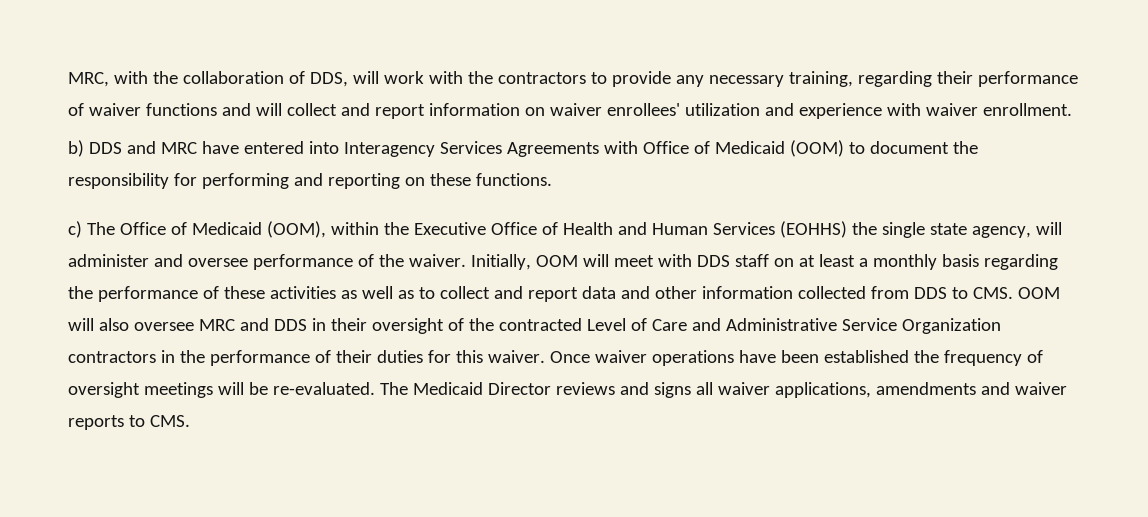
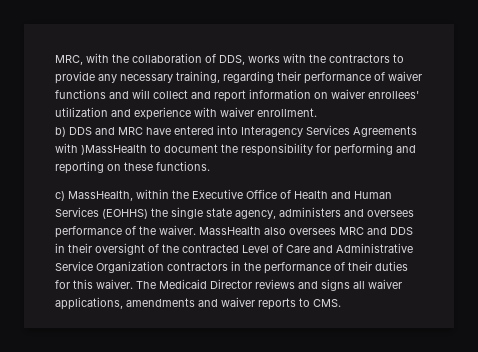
- MRC, with the collaboration of DDS, will work with the contractors to provide any necessary training, regarding their performance of waiver functions and will collect and report information on waiver enrollees' utilization and experience with waiver enrollment.
+ MRC, with the collaboration of DDS, works with the contractors to provide any necessary training, regarding their performance of waiver functions and will collect and report information on waiver enrollees' utilization and experience with waiver enrollment.
- b) DDS and MRC have entered into Interagency Services Agreements with Office of Medicaid (OOM) to document the responsibility for performing and reporting on these functions.
+ b) DDS and MRC have entered into Interagency Services Agreements with )MassHealth to document the responsibility for performing and reporting on these functions.
- c) The Office of Medicaid (OOM), within the Executive Office of Health and Human Services (EOHHS) the single state agency, will administer and oversee performance of the waiver. Initially, OOM will meet with DDS staff on at least a monthly basis regarding the performance of these activities as well as to collect and report data and other information collected from DDS to CMS. OOM will also oversee MRC and DDS in their oversight of the contracted Level of Care and Administrative Service Organization contractors in the performance of their duties for this waiver.
+ c) MassHealth, within the Executive Office of Health and Human Services (EOHHS) the single state agency, administers and oversees performance of the waiver. MassHealth also oversees MRC and DDS in their oversight of the contracted Level of Care and Administrative Service Organization contractors in the performance of their duties for this waiver.
- Once waiver operations have been established the frequency of oversight meetings will be re-evaluated.

